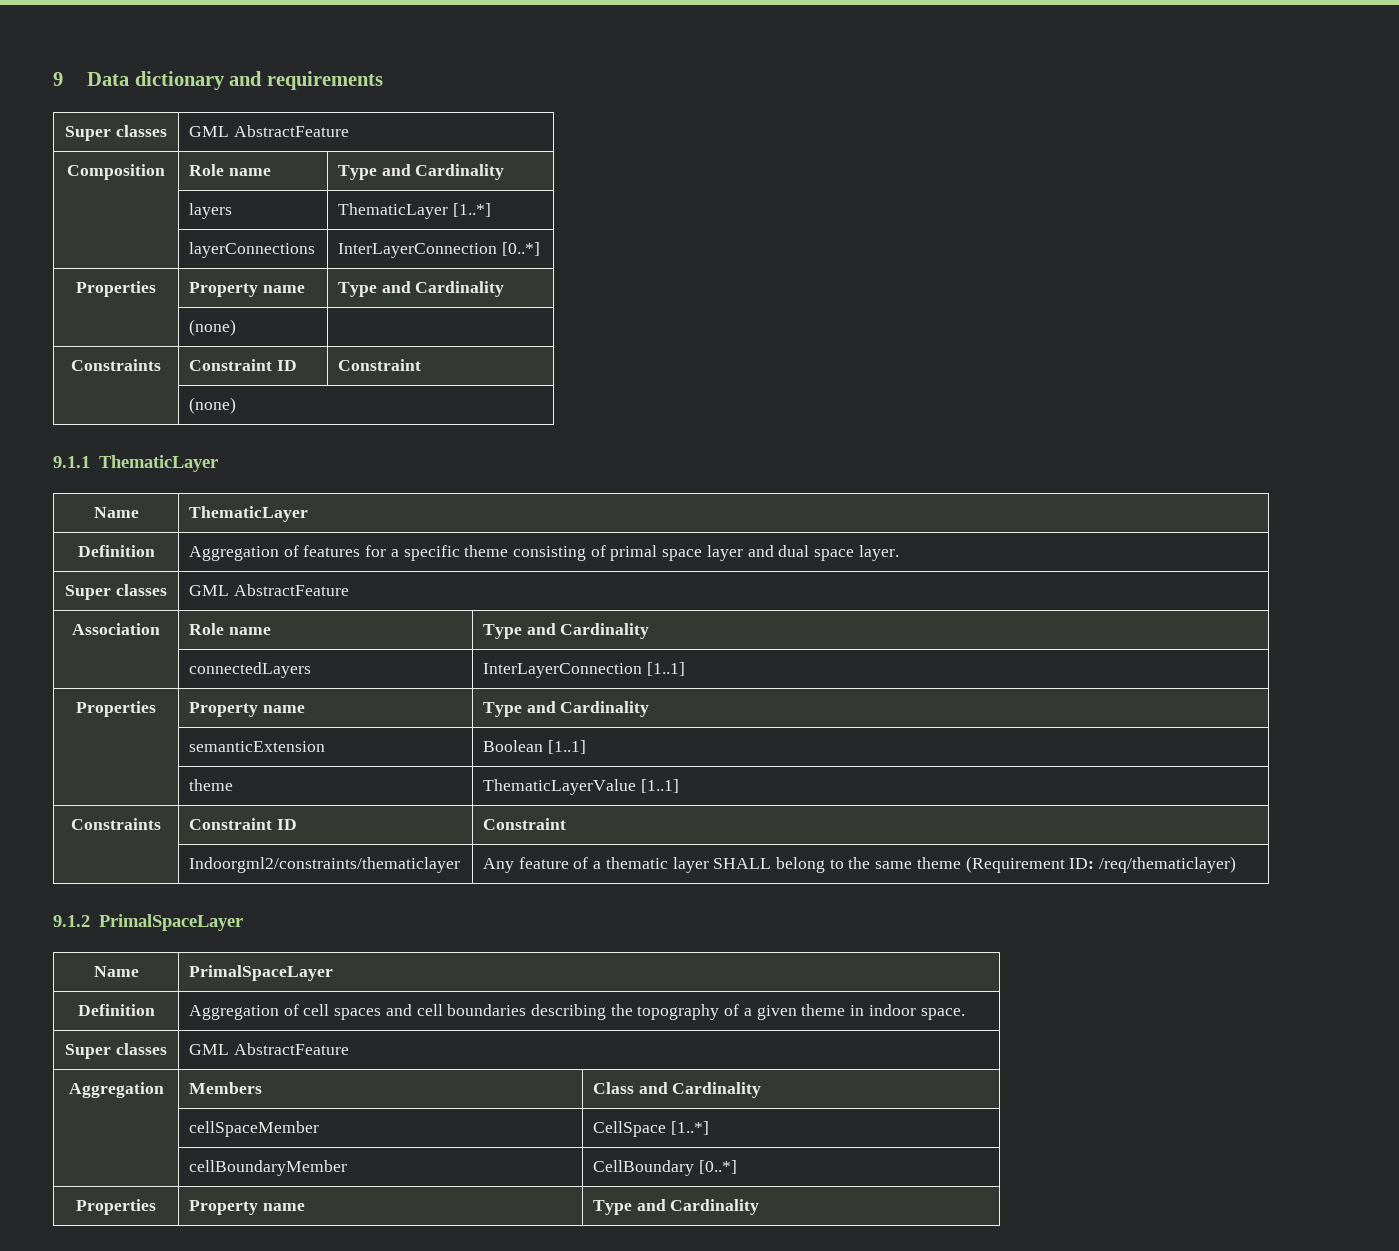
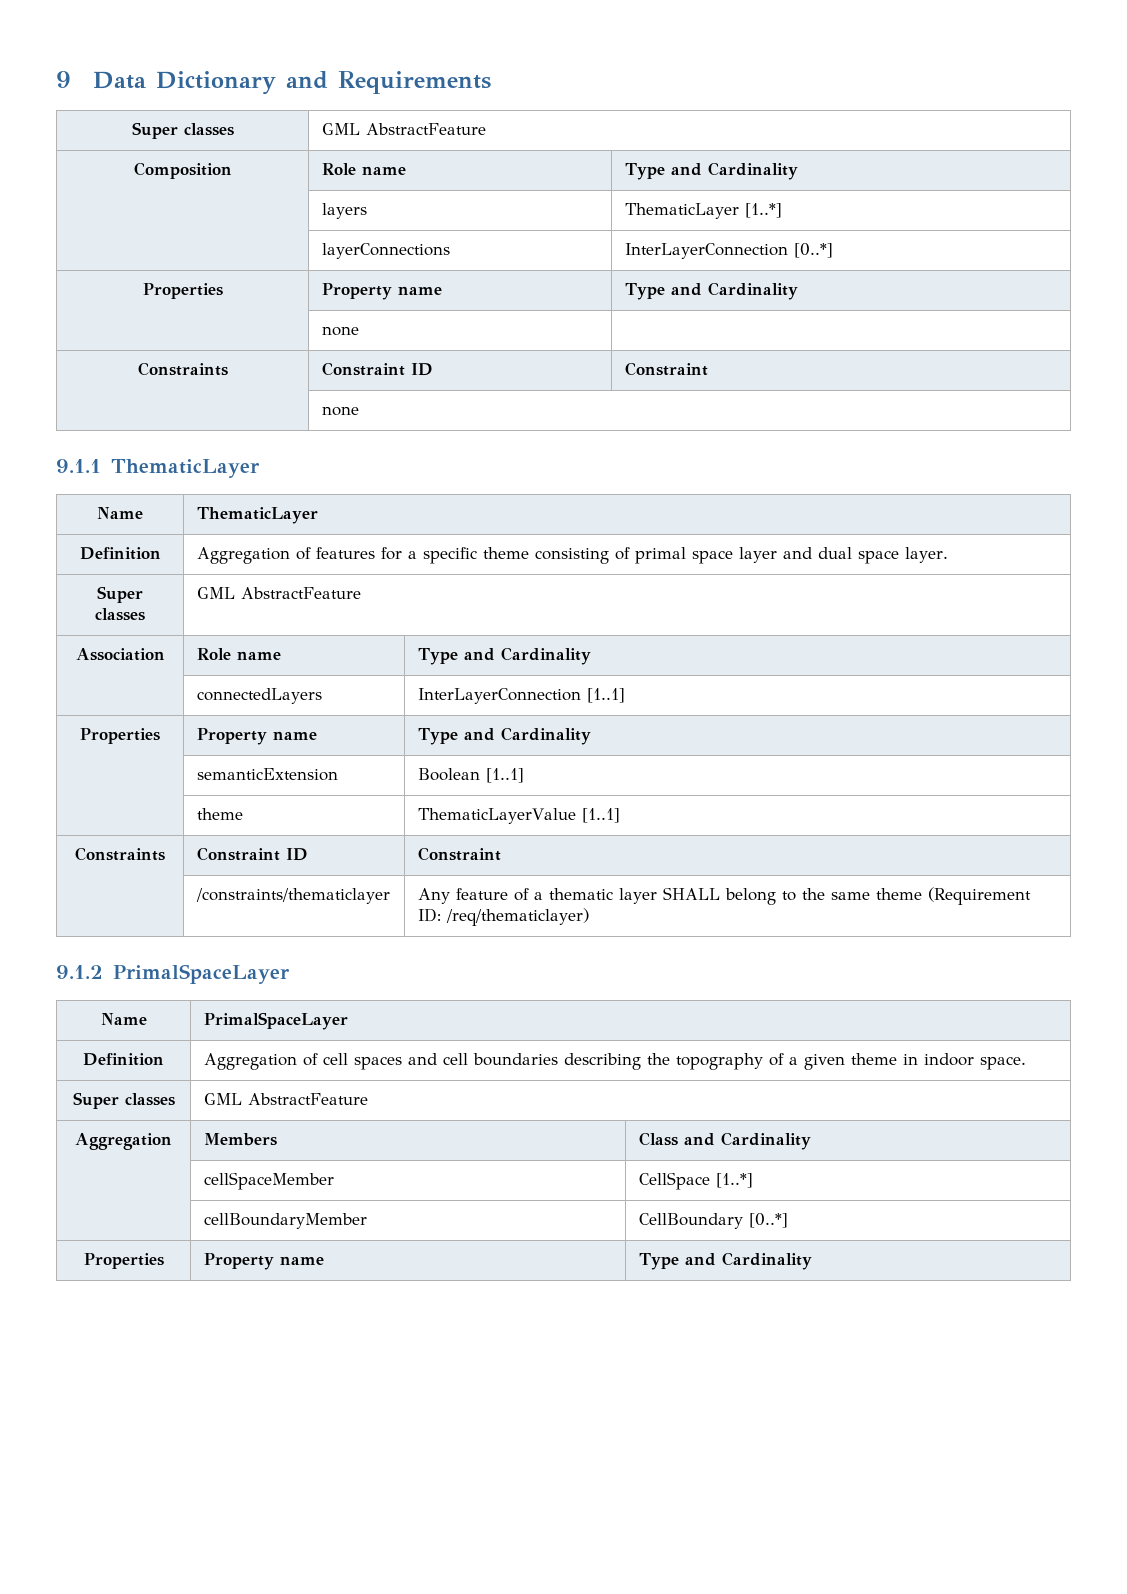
- 9 Data dictionary and requirements
+ 9 Data Dictionary and Requirements
- | (none) |
+ | none |
  Constraints | Constraint ID | Constraint
- | (none)
+ | none
- | Indoorgml2/constraints/thematiclayer | Any feature of a thematic layer SHALL belong to the same theme (Requirement ID: /req/thematiclayer)
+ | /constraints/thematiclayer | Any feature of a thematic layer SHALL belong to the same theme (Requirement ID: /req/thematiclayer)

